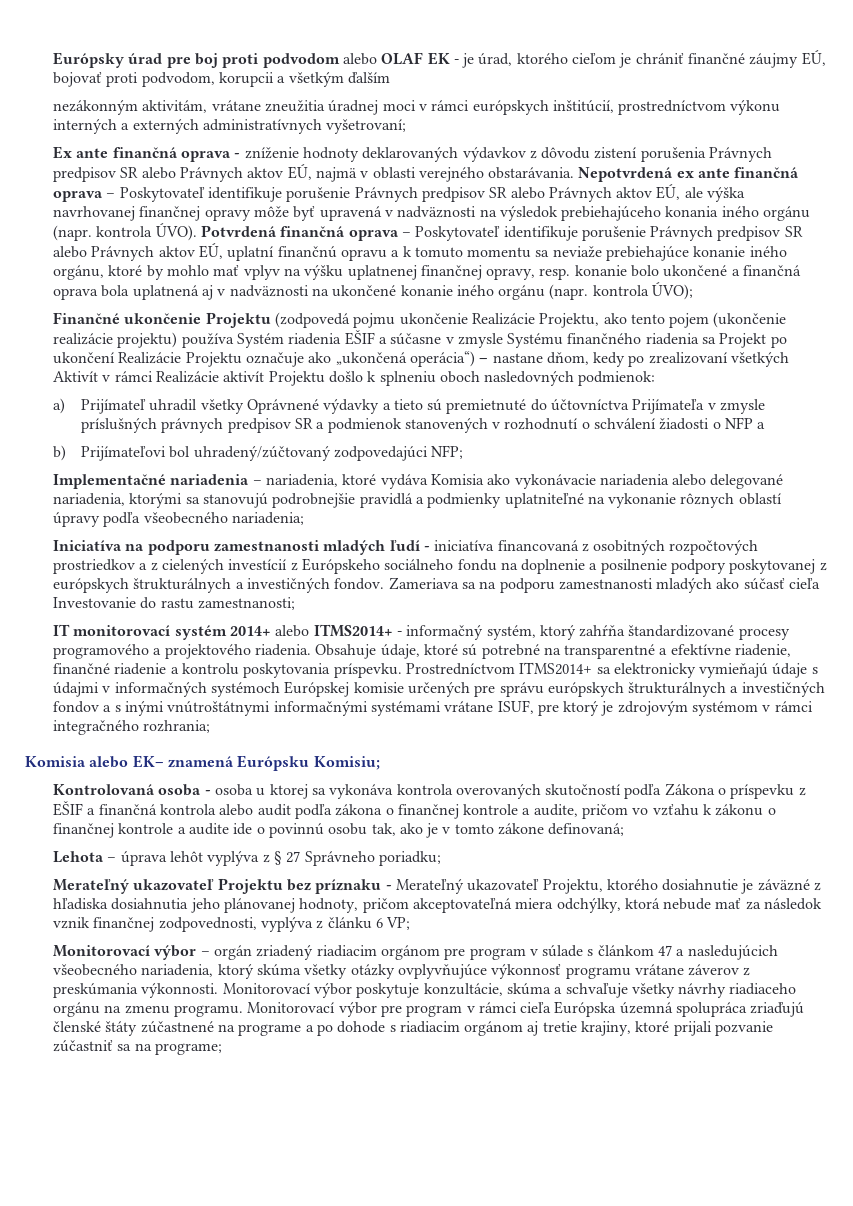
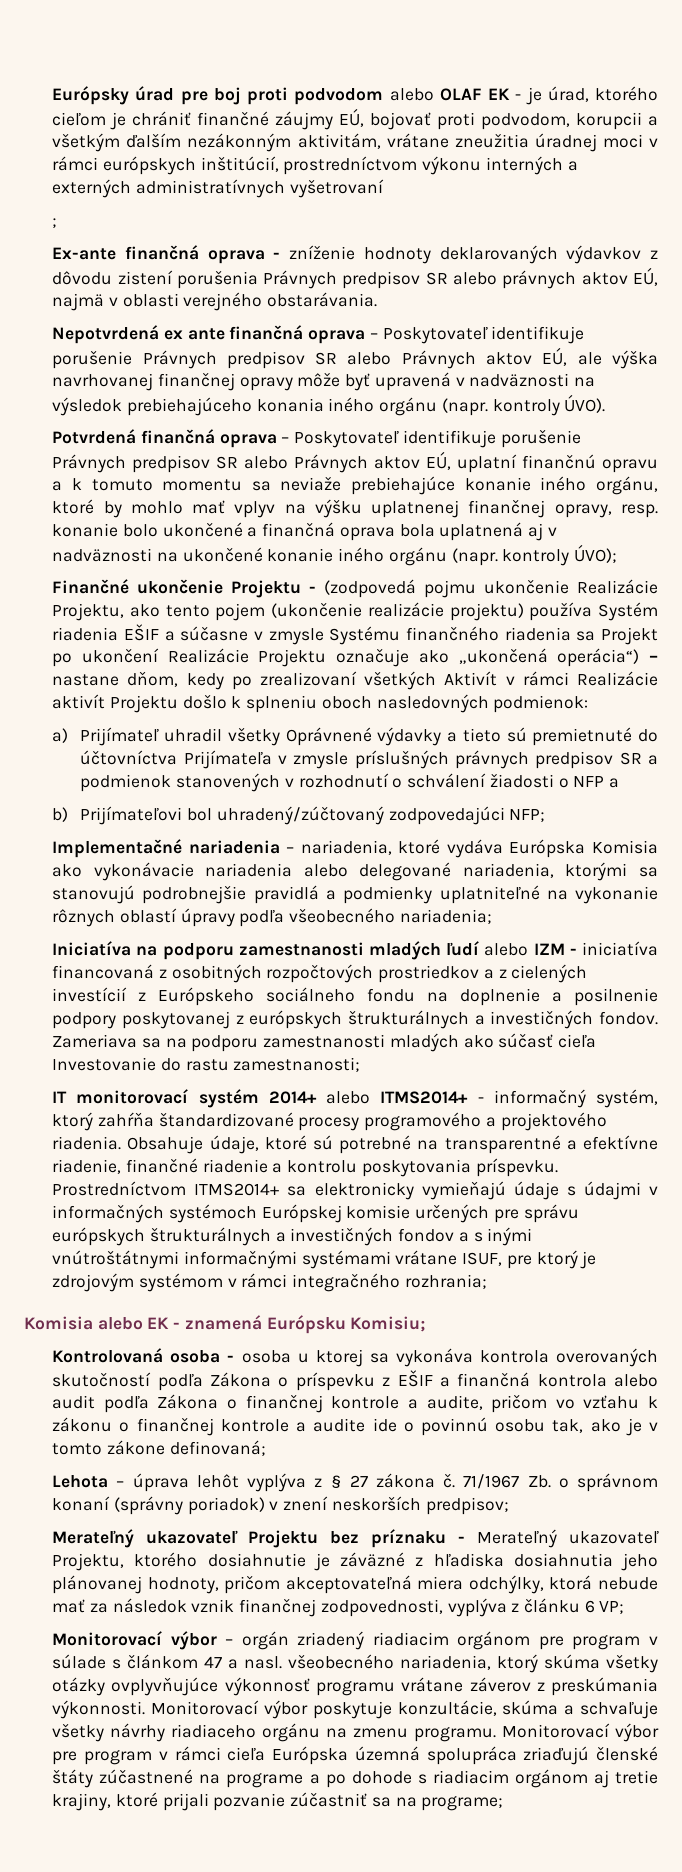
- Európsky úrad pre boj proti podvodom alebo OLAF EK - je úrad, ktorého cieľom je chrániť finančné záujmy EÚ, bojovať proti podvodom, korupcii a všetkým ďalším
- nezákonným aktivitám, vrátane zneužitia úradnej moci v rámci európskych inštitúcií, prostredníctvom výkonu interných a externých administratívnych vyšetrovaní;
- Ex ante finančná oprava - zníženie hodnoty deklarovaných výdavkov z dôvodu zistení porušenia Právnych predpisov SR alebo Právnych aktov EÚ, najmä v oblasti verejného obstarávania. Nepotvrdená ex ante finančná oprava – Poskytovateľ identifikuje porušenie Právnych predpisov SR alebo Právnych aktov EÚ, ale výška navrhovanej finančnej opravy môže byť upravená v nadväznosti na výsledok prebiehajúceho konania iného orgánu (napr. kontrola ÚVO). Potvrdená finančná oprava – Poskytovateľ identifikuje porušenie Právnych predpisov SR alebo Právnych aktov EÚ, uplatní finančnú opravu a k tomuto momentu sa neviaže prebiehajúce konanie iného orgánu, ktoré by mohlo mať vplyv na výšku uplatnenej finančnej opravy, resp. konanie bolo ukončené a finančná oprava bola uplatnená aj v nadväznosti na ukončené konanie iného orgánu (napr. kontrola ÚVO);
+ Európsky úrad pre boj proti podvodom alebo OLAF EK - je úrad, ktorého cieľom je chrániť finančné záujmy EÚ, bojovať proti podvodom, korupcii a všetkým ďalším nezákonným aktivitám, vrátane zneužitia úradnej moci v rámci európskych inštitúcií, prostredníctvom výkonu interných a externých administratívnych vyšetrovaní
+ ;
+ Ex-ante finančná oprava - zníženie hodnoty deklarovaných výdavkov z dôvodu zistení porušenia Právnych predpisov SR alebo právnych aktov EÚ, najmä v oblasti verejného obstarávania.
+ Nepotvrdená ex ante finančná oprava – Poskytovateľ identifikuje porušenie Právnych predpisov SR alebo Právnych aktov EÚ, ale výška navrhovanej finančnej opravy môže byť upravená v nadväznosti na výsledok prebiehajúceho konania iného orgánu (napr. kontroly ÚVO).
+ Potvrdená finančná oprava – Poskytovateľ identifikuje porušenie Právnych predpisov SR alebo Právnych aktov EÚ, uplatní finančnú opravu a k tomuto momentu sa neviaže prebiehajúce konanie iného orgánu, ktoré by mohlo mať vplyv na výšku uplatnenej finančnej opravy, resp. konanie bolo ukončené a finančná oprava bola uplatnená aj v nadväznosti na ukončené konanie iného orgánu (napr. kontroly ÚVO);
- Finančné ukončenie Projektu (zodpovedá pojmu ukončenie Realizácie Projektu, ako tento pojem (ukončenie realizácie projektu) používa Systém riadenia EŠIF a súčasne v zmysle Systému finančného riadenia sa Projekt po ukončení Realizácie Projektu označuje ako „ukončená operácia“) – nastane dňom, kedy po zrealizovaní všetkých Aktivít v rámci Realizácie aktivít Projektu došlo k splneniu oboch nasledovných podmienok:
+ Finančné ukončenie Projektu - (zodpovedá pojmu ukončenie Realizácie Projektu, ako tento pojem (ukončenie realizácie projektu) používa Systém riadenia EŠIF a súčasne v zmysle Systému finančného riadenia sa Projekt po ukončení Realizácie Projektu označuje ako „ukončená operácia“) – nastane dňom, kedy po zrealizovaní všetkých Aktivít v rámci Realizácie aktivít Projektu došlo k splneniu oboch nasledovných podmienok:
- Implementačné nariadenia – nariadenia, ktoré vydáva Komisia ako vykonávacie nariadenia alebo delegované nariadenia, ktorými sa stanovujú podrobnejšie pravidlá a podmienky uplatniteľné na vykonanie rôznych oblastí úpravy podľa všeobecného nariadenia;
+ Implementačné nariadenia – nariadenia, ktoré vydáva Európska Komisia ako vykonávacie nariadenia alebo delegované nariadenia, ktorými sa stanovujú podrobnejšie pravidlá a podmienky uplatniteľné na vykonanie rôznych oblastí úpravy podľa všeobecného nariadenia;
- Iniciatíva na podporu zamestnanosti mladých ľudí - iniciatíva financovaná z osobitných rozpočtových prostriedkov a z cielených investícií z Európskeho sociálneho fondu na doplnenie a posilnenie podpory poskytovanej z európskych štrukturálnych a investičných fondov.
+ Iniciatíva na podporu zamestnanosti mladých ľudí alebo IZM - iniciatíva financovaná z osobitných rozpočtových prostriedkov a z cielených investícií z Európskeho sociálneho fondu na doplnenie a posilnenie podpory poskytovanej z európskych štrukturálnych a investičných fondov.
- Komisia alebo EK– znamená Európsku Komisiu;
+ Komisia alebo EK - znamená Európsku Komisiu;
- Kontrolovaná osoba - osoba u ktorej sa vykonáva kontrola overovaných skutočností podľa Zákona o príspevku z EŠIF a finančná kontrola alebo audit podľa zákona o finančnej kontrole a audite, pričom vo vzťahu k zákonu o finančnej kontrole a audite ide o povinnú osobu tak, ako je v tomto zákone definovaná;
+ Kontrolovaná osoba - osoba u ktorej sa vykonáva kontrola overovaných skutočností podľa Zákona o príspevku z EŠIF a finančná kontrola alebo audit podľa Zákona o finančnej kontrole a audite, pričom vo vzťahu k zákonu o finančnej kontrole a audite ide o povinnú osobu tak, ako je v tomto zákone definovaná;
- Lehota – úprava lehôt vyplýva z § 27 Správneho poriadku;
+ Lehota – úprava lehôt vyplýva z § 27 zákona č. 71/1967 Zb. o správnom konaní (správny poriadok) v znení neskorších predpisov;
- Monitorovací výbor – orgán zriadený riadiacim orgánom pre program v súlade s článkom 47 a nasledujúcich všeobecného nariadenia, ktorý skúma všetky otázky ovplyvňujúce výkonnosť programu vrátane záverov z preskúmania výkonnosti.
+ Monitorovací výbor – orgán zriadený riadiacim orgánom pre program v súlade s článkom 47 a nasl. všeobecného nariadenia, ktorý skúma všetky otázky ovplyvňujúce výkonnosť programu vrátane záverov z preskúmania výkonnosti.

